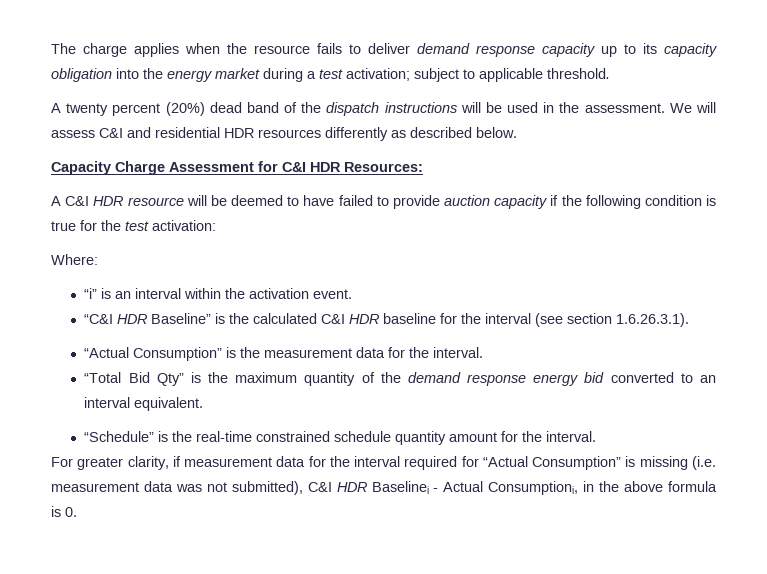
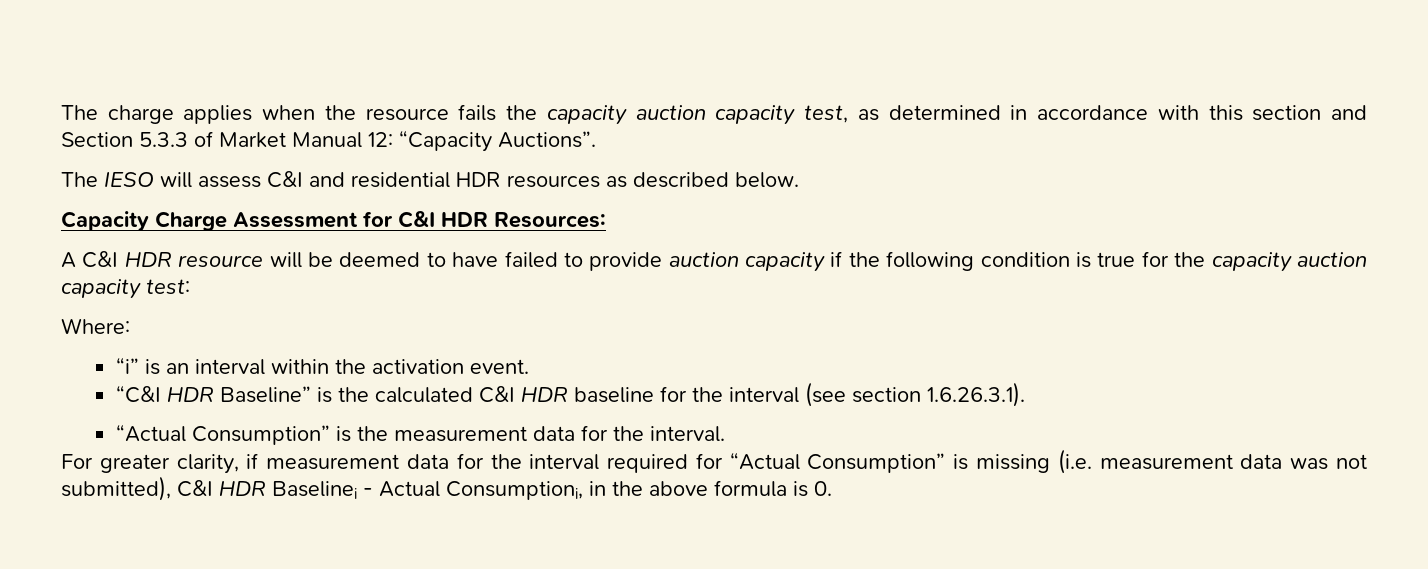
- The charge applies when the resource fails to deliver demand response capacity up to its capacity obligation into the energy market during a test activation; subject to applicable threshold.
- A twenty percent (20%) dead band of the dispatch instructions will be used in the assessment. We will assess C&I and residential HDR resources differently as described below.
+ The charge applies when the resource fails the capacity auction capacity test, as determined in accordance with this section and Section 5.3.3 of Market Manual 12: “Capacity Auctions”.
+ The IESO will assess C&I and residential HDR resources as described below.
- A C&I HDR resource will be deemed to have failed to provide auction capacity if the following condition is true for the test activation:
+ A C&I HDR resource will be deemed to have failed to provide auction capacity if the following condition is true for the capacity auction capacity test:
- “Total Bid Qty” is the maximum quantity of the demand response energy bid converted to an interval equivalent.
- “Schedule” is the real-time constrained schedule quantity amount for the interval.

